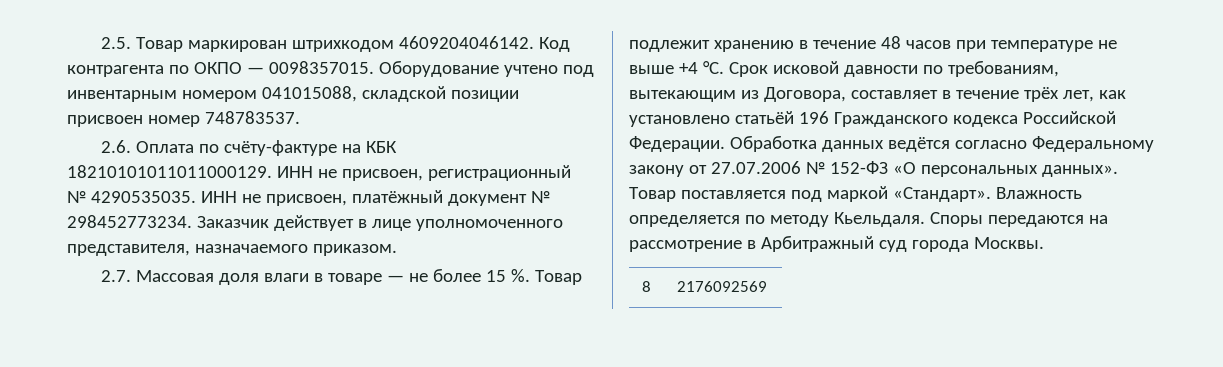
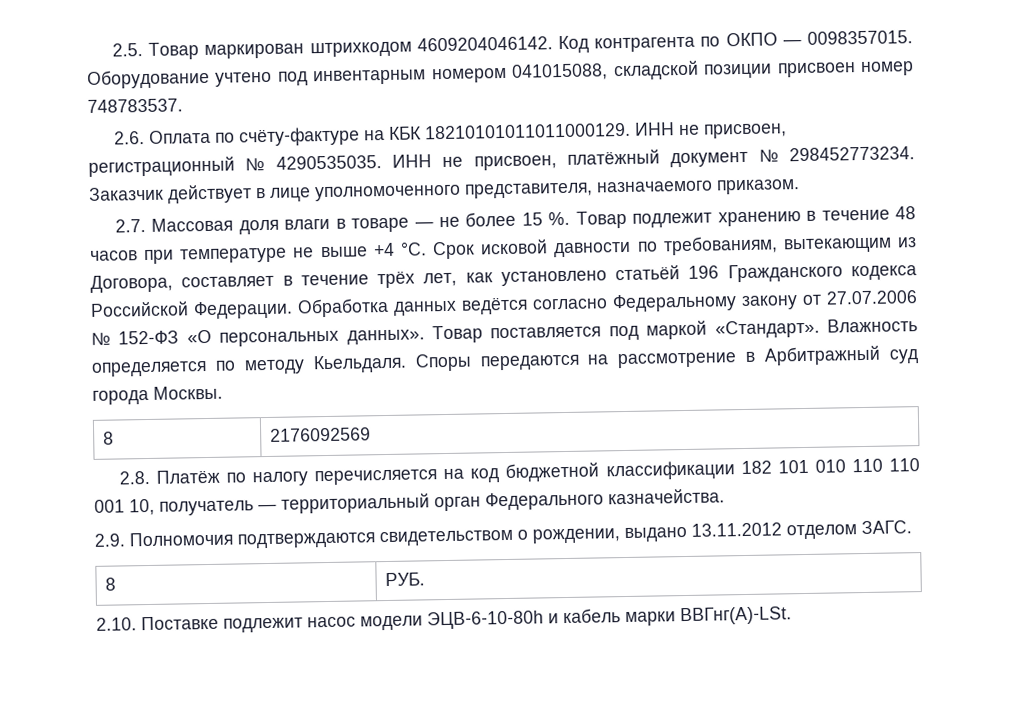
+ 2.8. Платёж по налогу перечисляется на код бюджетной классификации 182 101 010 110 110 001 10, получатель — территориальный орган Федерального казначейства.
+ 2.9. Полномочия подтверждаются свидетельством о рождении, выдано 13.11.2012 отделом ЗАГС.
+ 8 | РУБ.
+ 2.10. Поставке подлежит насос модели ЭЦВ-6-10-80h и кабель марки ВВГнг(А)-LSt.

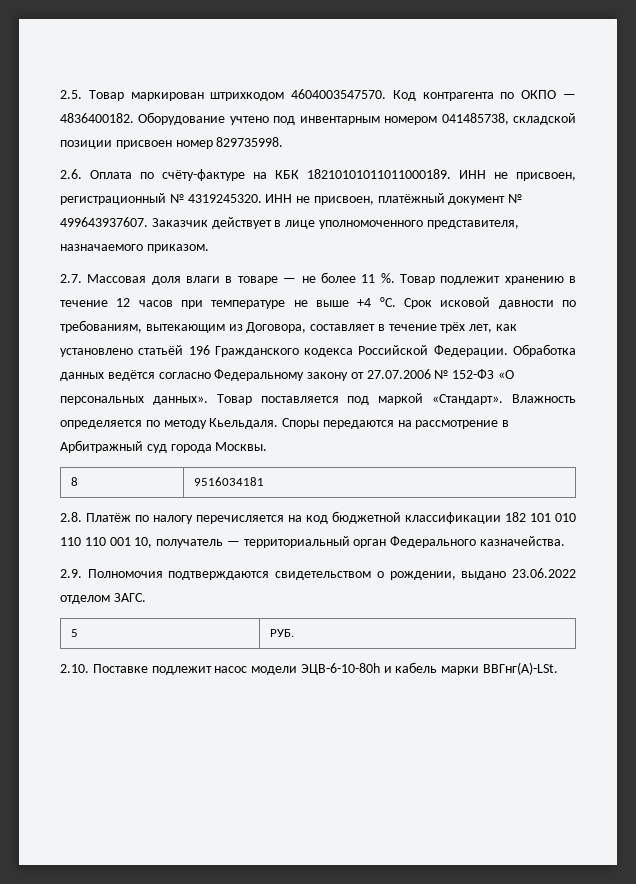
- 2.5. Товар маркирован штрихкодом 4609204046142.
+ 2.5. Товар маркирован штрихкодом 4604003547570.
- Код контрагента по ОКПО — 0098357015.
+ Код контрагента по ОКПО — 4836400182.
- Оборудование учтено под инвентарным номером 041015088, складской позиции присвоен номер 748783537.
+ Оборудование учтено под инвентарным номером 041485738, складской позиции присвоен номер 829735998.
- 2.6. Оплата по счёту-фактуре на КБК 18210101011011000129.
+ 2.6. Оплата по счёту-фактуре на КБК 18210101011011000189.
- ИНН не присвоен, регистрационный № 4290535035.
+ ИНН не присвоен, регистрационный № 4319245320.
- ИНН не присвоен, платёжный документ № 298452773234.
+ ИНН не присвоен, платёжный документ № 499643937607.
- 2.7. Массовая доля влаги в товаре — не более 15 %.
+ 2.7. Массовая доля влаги в товаре — не более 11 %.
- Товар подлежит хранению в течение 48 часов при температуре не выше +4 °C.
+ Товар подлежит хранению в течение 12 часов при температуре не выше +4 °C.
- 8 | 2176092569
+ 8 | 9516034181
- 2.9. Полномочия подтверждаются свидетельством о рождении, выдано 13.11.2012 отделом ЗАГС.
+ 2.9. Полномочия подтверждаются свидетельством о рождении, выдано 23.06.2022 отделом ЗАГС.
- 8 | РУБ.
+ 5 | РУБ.

